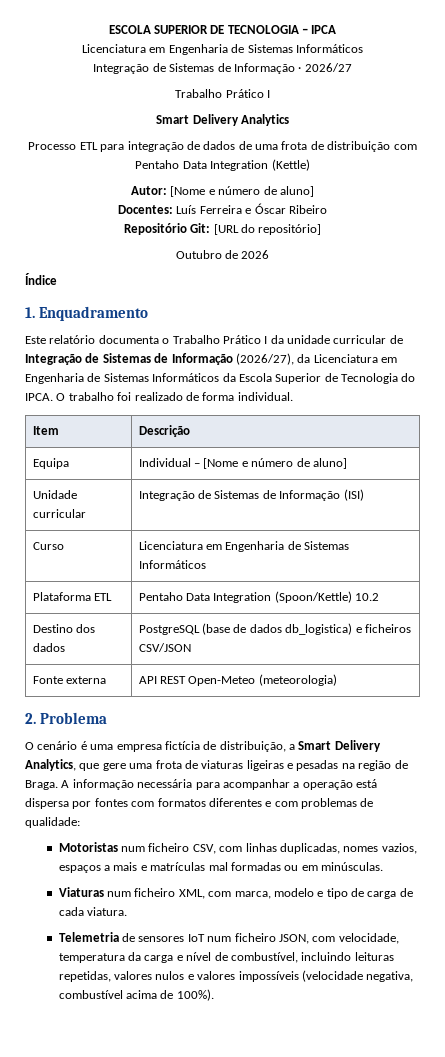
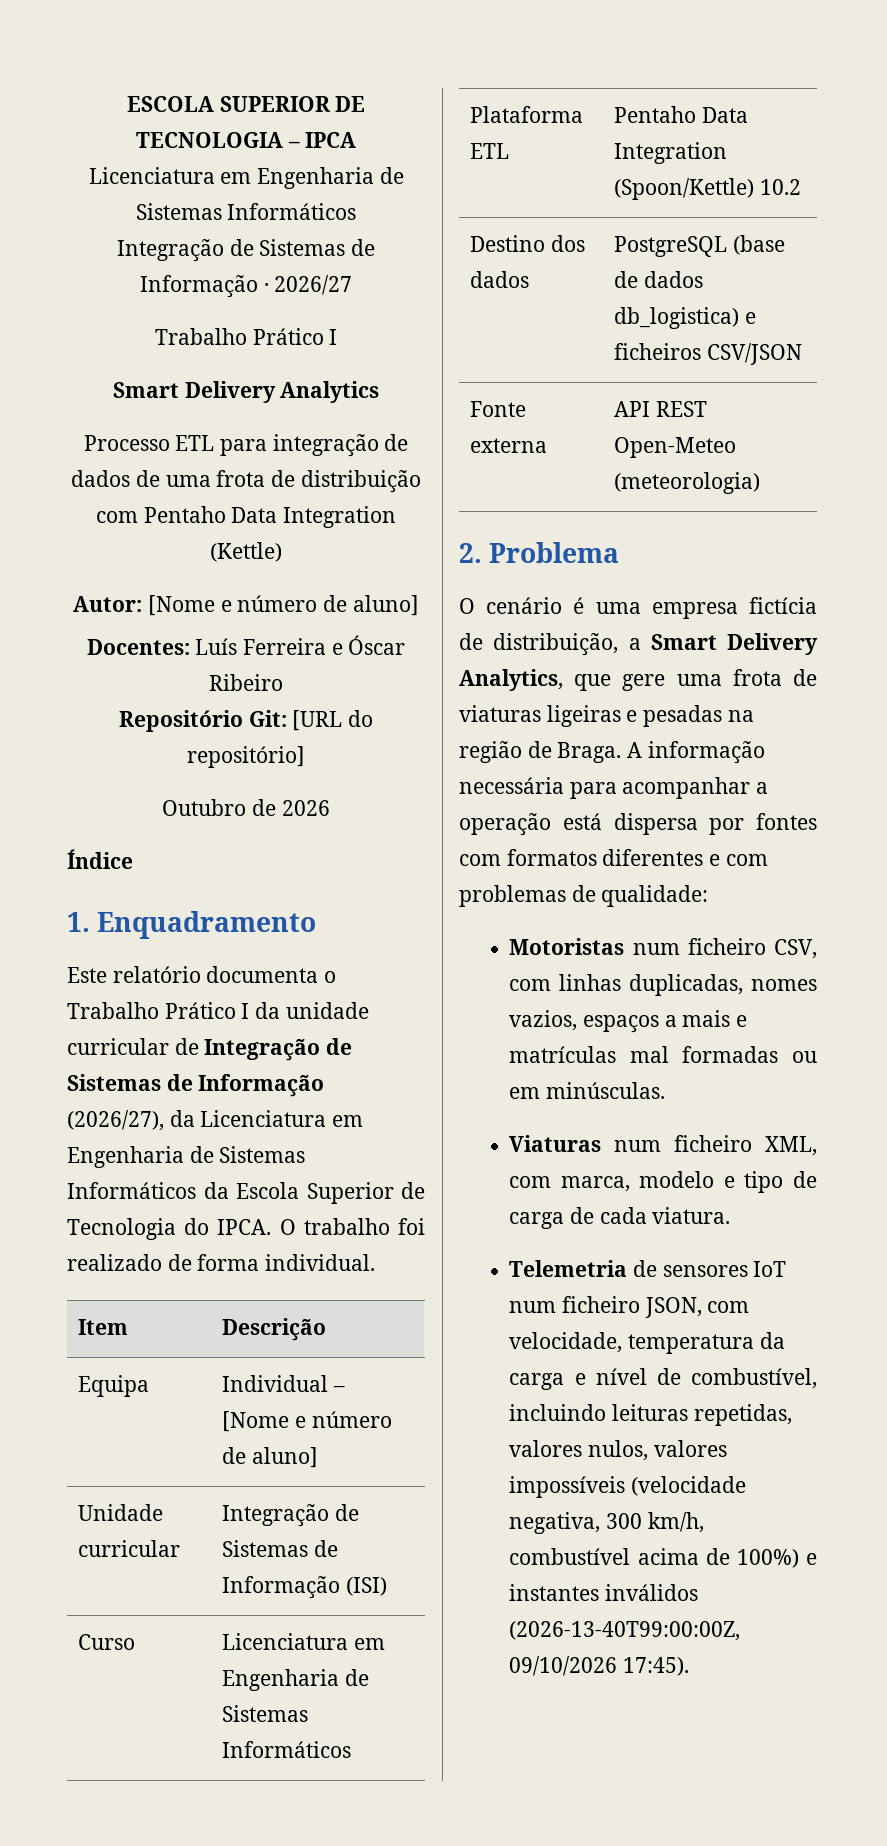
- Telemetria de sensores IoT num ficheiro JSON, com velocidade, temperatura da carga e nível de combustível, incluindo leituras repetidas, valores nulos e valores impossíveis (velocidade negativa, combustível acima de 100%).
+ Telemetria de sensores IoT num ficheiro JSON, com velocidade, temperatura da carga e nível de combustível, incluindo leituras repetidas, valores nulos, valores impossíveis (velocidade negativa, 300 km/h, combustível acima de 100%) e instantes inválidos (2026-13-40T99:00:00Z, 09/10/2026 17:45).

